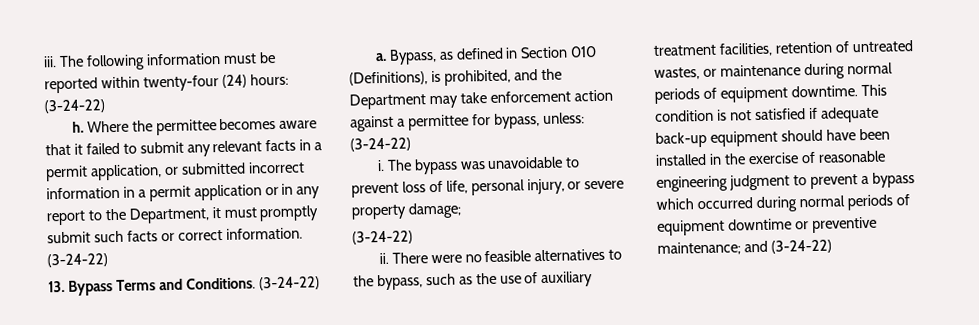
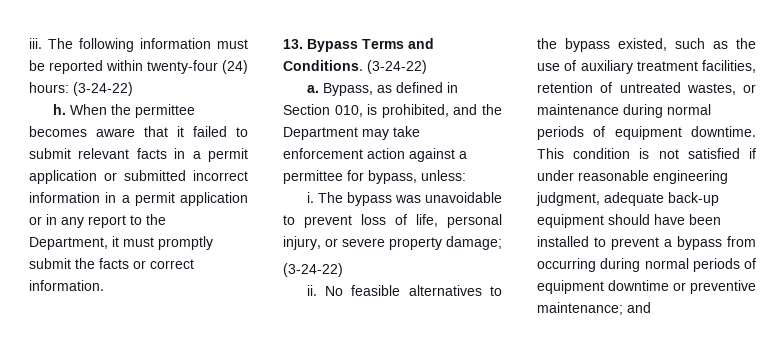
- Where the permittee becomes aware that it failed to submit any relevant facts in a permit application, or submitted incorrect information in a permit application or in any report to the Department, it must promptly submit such facts or correct information. (3-24-22)
+ When the permittee becomes aware that it failed to submit relevant facts in a permit application or submitted incorrect information in a permit application or in any report to the Department, it must promptly submit the facts or correct information.
- Bypass, as defined in Section 010 (Definitions), is prohibited, and the Department may take enforcement action against a permittee for bypass, unless: (3-24-22)
+ Bypass, as defined in Section 010, is prohibited, and the Department may take enforcement action against a permittee for bypass, unless:
- There were no feasible alternatives to the bypass, such as the use of auxiliary treatment facilities, retention of untreated wastes, or maintenance during normal periods of equipment downtime.
+ No feasible alternatives to the bypass existed, such as the use of auxiliary treatment facilities, retention of untreated wastes, or maintenance during normal periods of equipment downtime.
- This condition is not satisfied if adequate back-up equipment should have been installed in the exercise of reasonable engineering judgment to prevent a bypass which occurred during normal periods of equipment downtime or preventive maintenance; and (3-24-22)
+ This condition is not satisfied if under reasonable engineering judgment, adequate back-up equipment should have been installed to prevent a bypass from occurring during normal periods of equipment downtime or preventive maintenance; and

